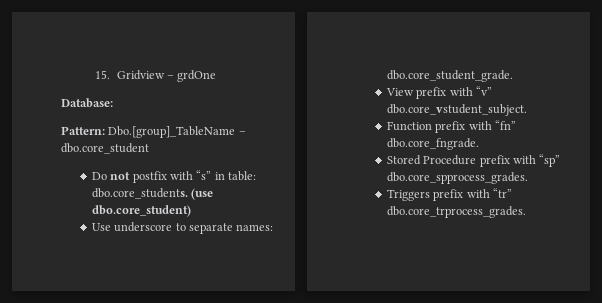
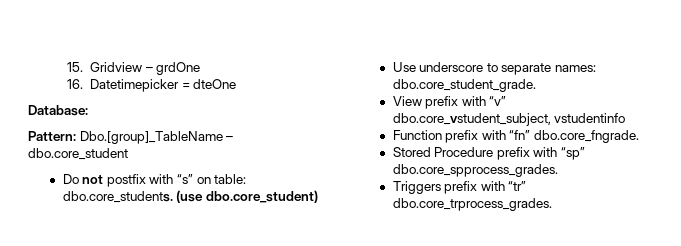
+ 16. Datetimepicker = dteOne
- Do not postfix with “s” in table: dbo.core_students. (use dbo.core_student)
+ Do not postfix with “s” on table: dbo.core_students. (use dbo.core_student)
- View prefix with “v” dbo.core_vstudent_subject.
+ View prefix with “v” dbo.core_vstudent_subject, vstudentinfo

